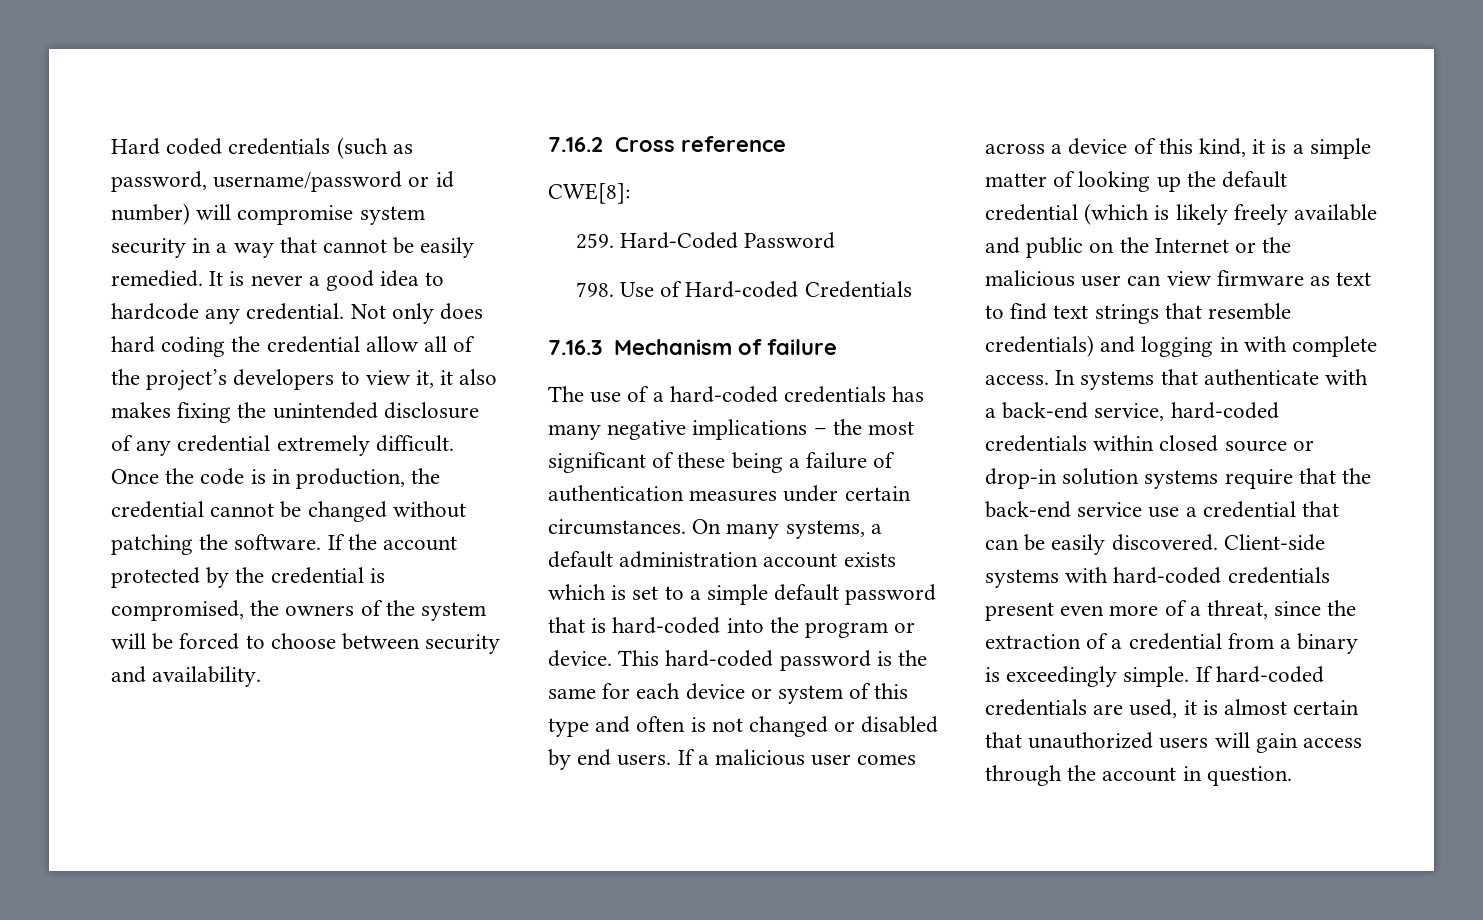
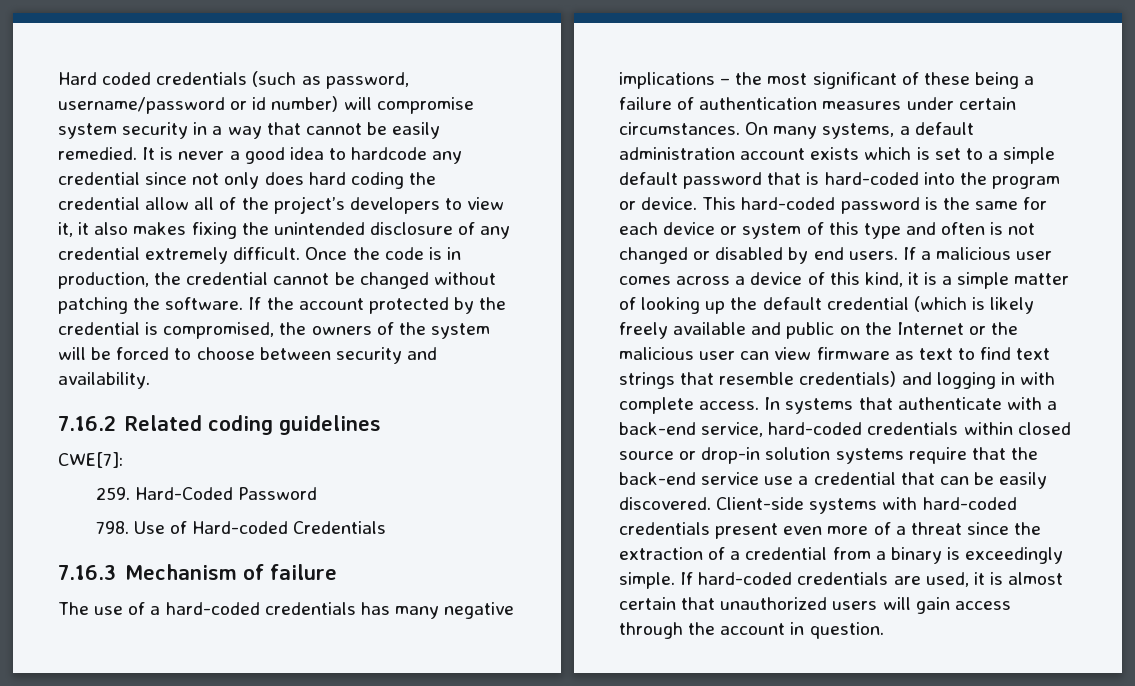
- It is never a good idea to hardcode any credential. Not only does hard coding the credential allow all of the project’s developers to view it, it also makes fixing the unintended disclosure of any credential extremely difficult.
+ It is never a good idea to hardcode any credential since not only does hard coding the credential allow all of the project’s developers to view it, it also makes fixing the unintended disclosure of any credential extremely difficult.
- 7.16.2 Cross reference
- CWE[8]:
+ 7.16.2 Related coding guidelines
+ CWE[7]:
- Client-side systems with hard-coded credentials present even more of a threat, since the extraction of a credential from a binary is exceedingly simple.
+ Client-side systems with hard-coded credentials present even more of a threat since the extraction of a credential from a binary is exceedingly simple.

